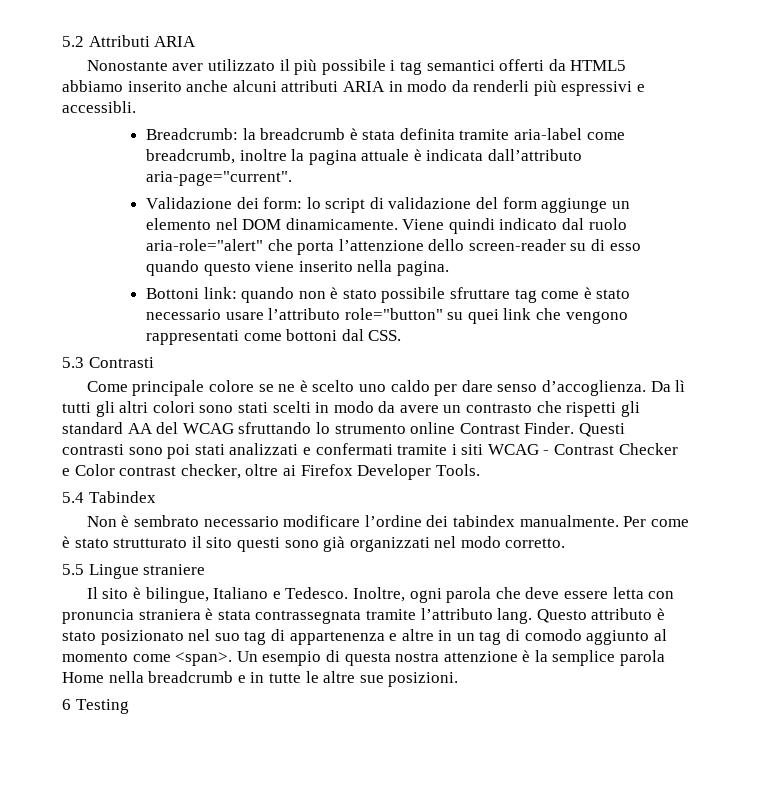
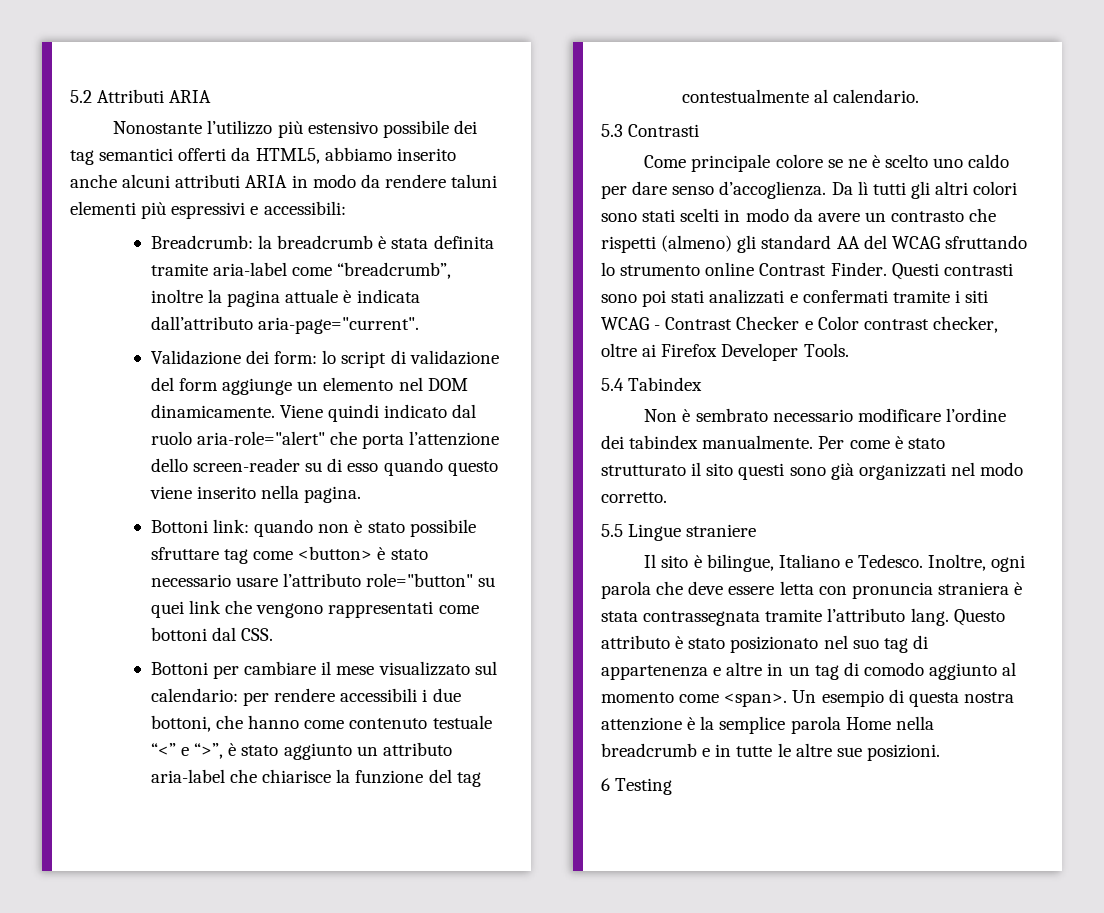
- Nonostante aver utilizzato il più possibile i tag semantici offerti da HTML5 abbiamo inserito anche alcuni attributi ARIA in modo da renderli più espressivi e accessibli.
+ Nonostante l’utilizzo più estensivo possibile dei tag semantici offerti da HTML5, abbiamo inserito anche alcuni attributi ARIA in modo da rendere taluni elementi più espressivi e accessibili:
- Breadcrumb: la breadcrumb è stata definita tramite aria-label come breadcrumb, inoltre la pagina attuale è indicata dall’attributo aria-page="current".
+ Breadcrumb: la breadcrumb è stata definita tramite aria-label come “breadcrumb”, inoltre la pagina attuale è indicata dall’attributo aria-page="current".
- Bottoni link: quando non è stato possibile sfruttare tag come è stato necessario usare l’attributo role="button" su quei link che vengono rappresentati come bottoni dal CSS.
+ Bottoni link: quando non è stato possibile sfruttare tag come <button> è stato necessario usare l’attributo role="button" su quei link che vengono rappresentati come bottoni dal CSS.
+ Bottoni per cambiare il mese visualizzato sul calendario: per rendere accessibili i due bottoni, che hanno come contenuto testuale “<” e “>”, è stato aggiunto un attributo aria-label che chiarisce la funzione del tag contestualmente al calendario.
- Da lì tutti gli altri colori sono stati scelti in modo da avere un contrasto che rispetti gli standard AA del WCAG sfruttando lo strumento online Contrast Finder.
+ Da lì tutti gli altri colori sono stati scelti in modo da avere un contrasto che rispetti (almeno) gli standard AA del WCAG sfruttando lo strumento online Contrast Finder.

